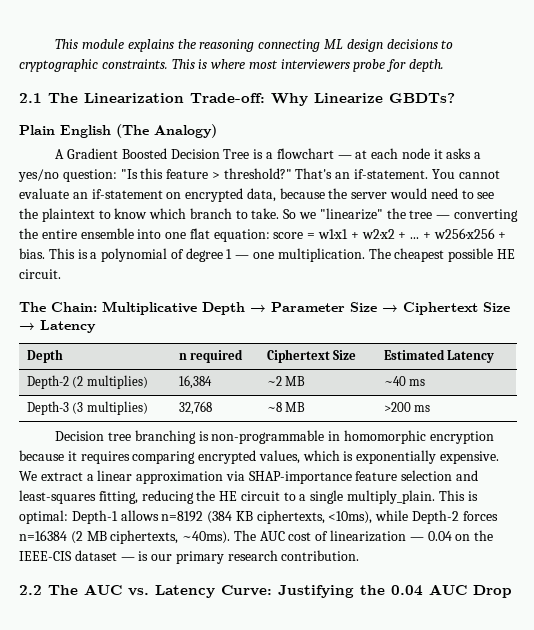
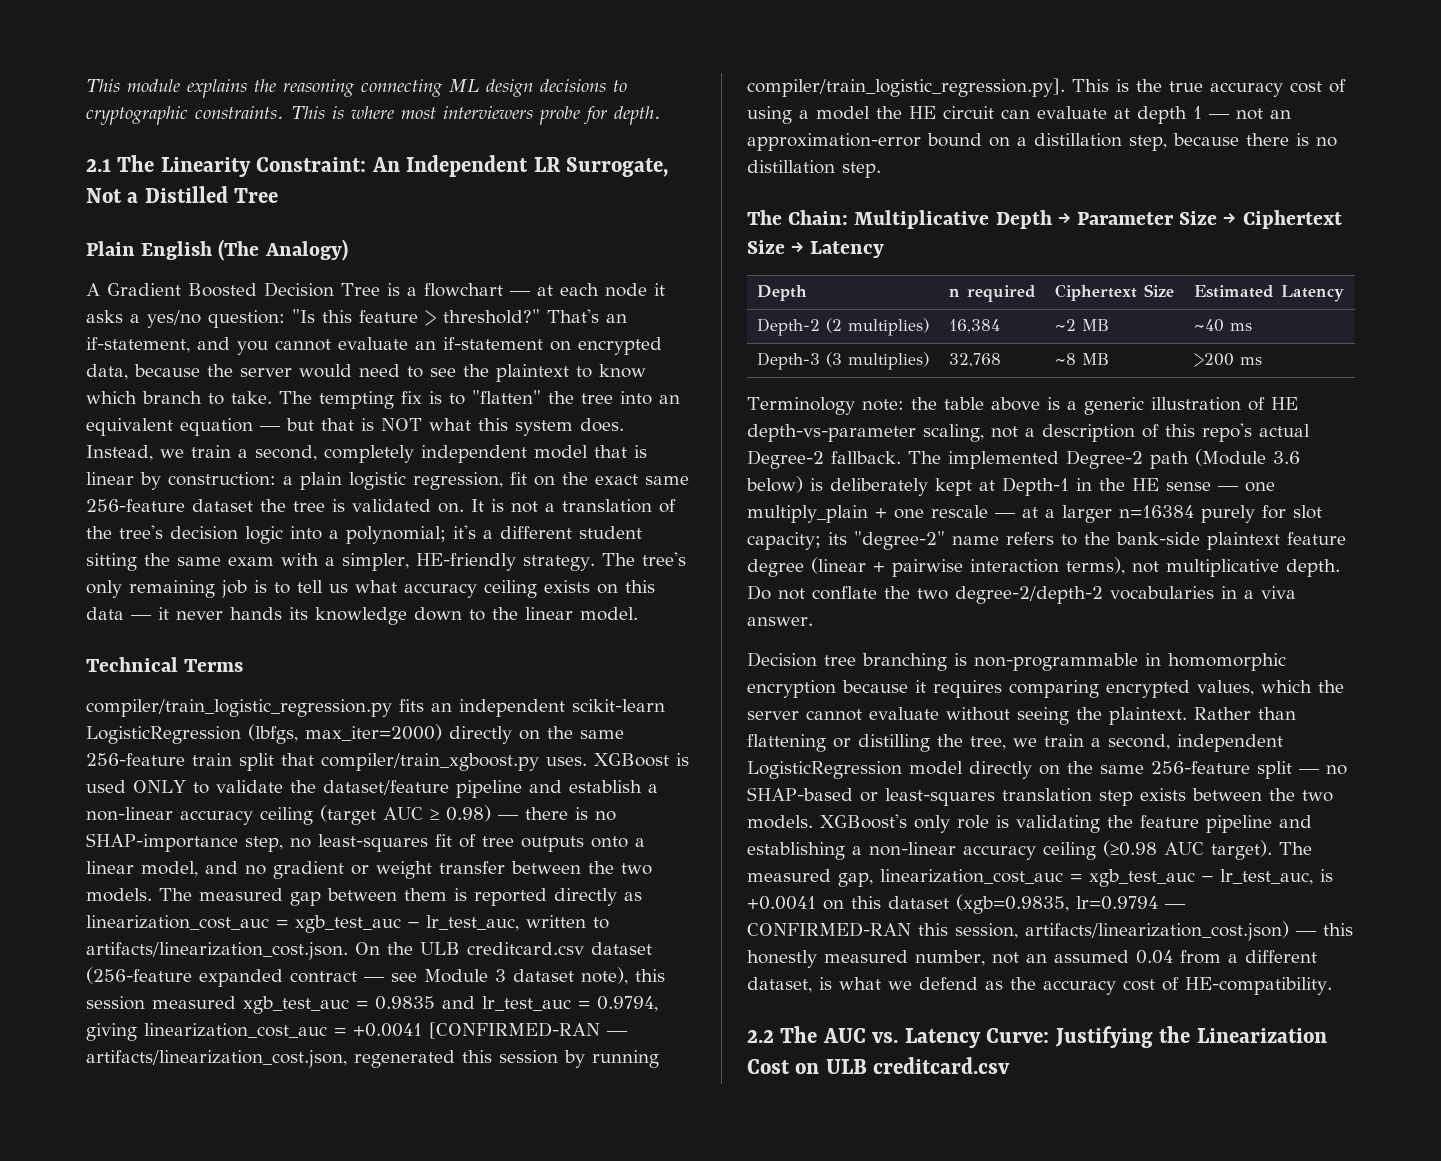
- 2.1 The Linearization Trade-off: Why Linearize GBDTs?
+ 2.1 The Linearity Constraint: An Independent LR Surrogate, Not a Distilled Tree
- That's an if-statement. You cannot evaluate an if-statement on encrypted data, because the server would need to see the plaintext to know which branch to take.
+ That's an if-statement, and you cannot evaluate an if-statement on encrypted data, because the server would need to see the plaintext to know which branch to take.
- So we "linearize" the tree — converting the entire ensemble into one flat equation: score = w1·x1 + w2·x2 + ... + w256·x256 + bias. This is a polynomial of degree 1 — one multiplication. The cheapest possible HE circuit.
+ The tempting fix is to "flatten" the tree into an equivalent equation — but that is NOT what this system does. Instead, we train a second, completely independent model that is linear by construction: a plain logistic regression, fit on the exact same 256-feature dataset the tree is validated on. It is not a translation of the tree's decision logic into a polynomial; it's a different student sitting the same exam with a simpler, HE-friendly strategy. The tree's only remaining job is to tell us what accuracy ceiling exists on this data — it never hands its knowledge down to the linear model.
+ Technical Terms
+ compiler/train_logistic_regression.py fits an independent scikit-learn LogisticRegression (lbfgs, max_iter=2000) directly on the same 256-feature train split that compiler/train_xgboost.py uses. XGBoost is used ONLY to validate the dataset/feature pipeline and establish a non-linear accuracy ceiling (target AUC ≥ 0.98) — there is no SHAP-importance step, no least-squares fit of tree outputs onto a linear model, and no gradient or weight transfer between the two models. The measured gap between them is reported directly as linearization_cost_auc = xgb_test_auc − lr_test_auc, written to artifacts/linearization_cost.json. On the ULB creditcard.csv dataset (256-feature expanded contract — see Module 3 dataset note), this session measured xgb_test_auc = 0.9835 and lr_test_auc = 0.9794, giving linearization_cost_auc = +0.0041 [CONFIRMED-RAN — artifacts/linearization_cost.json, regenerated this session by running compiler/train_logistic_regression.py]. This is the true accuracy cost of using a model the HE circuit can evaluate at depth 1 — not an approximation-error bound on a distillation step, because there is no distillation step.
+ Terminology note: the table above is a generic illustration of HE depth-vs-parameter scaling, not a description of this repo's actual Degree-2 fallback. The implemented Degree-2 path (Module 3.6 below) is deliberately kept at Depth-1 in the HE sense — one multiply_plain + one rescale — at a larger n=16384 purely for slot capacity; its "degree-2" name refers to the bank-side plaintext feature degree (linear + pairwise interaction terms), not multiplicative depth. Do not conflate the two degree-2/depth-2 vocabularies in a viva answer.
- Decision tree branching is non-programmable in homomorphic encryption because it requires comparing encrypted values, which is exponentially expensive. We extract a linear approximation via SHAP-importance feature selection and least-squares fitting, reducing the HE circuit to a single multiply_plain. This is optimal: Depth-1 allows n=8192 (384 KB ciphertexts, <10ms), while Depth-2 forces n=16384 (2 MB ciphertexts, ~40ms). The AUC cost of linearization — 0.04 on the IEEE-CIS dataset — is our primary research contribution.
+ Decision tree branching is non-programmable in homomorphic encryption because it requires comparing encrypted values, which the server cannot evaluate without seeing the plaintext. Rather than flattening or distilling the tree, we train a second, independent LogisticRegression model directly on the same 256-feature split — no SHAP-based or least-squares translation step exists between the two models. XGBoost's only role is validating the feature pipeline and establishing a non-linear accuracy ceiling (≥0.98 AUC target). The measured gap, linearization_cost_auc = xgb_test_auc − lr_test_auc, is +0.0041 on this dataset (xgb=0.9835, lr=0.9794 — CONFIRMED-RAN this session, artifacts/linearization_cost.json) — this honestly measured number, not an assumed 0.04 from a different dataset, is what we defend as the accuracy cost of HE-compatibility.
- 2.2 The AUC vs. Latency Curve: Justifying the 0.04 AUC Drop
+ 2.2 The AUC vs. Latency Curve: Justifying the Linearization Cost on ULB creditcard.csv

